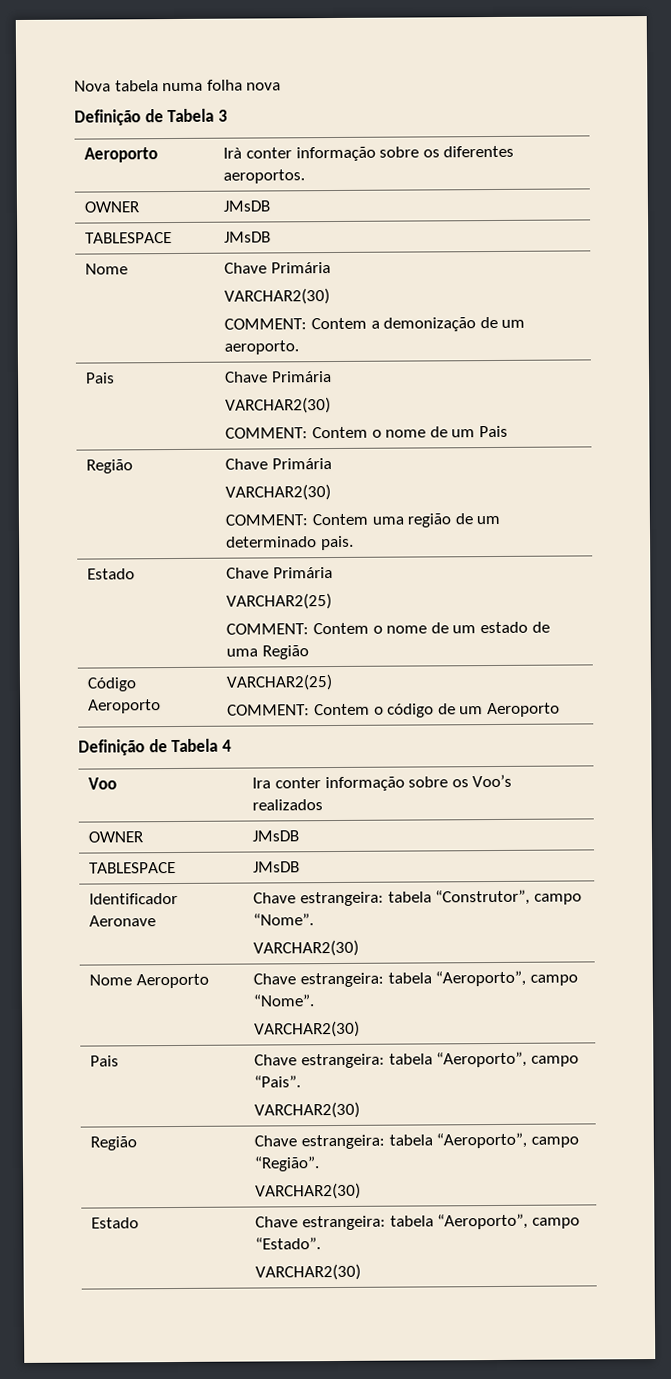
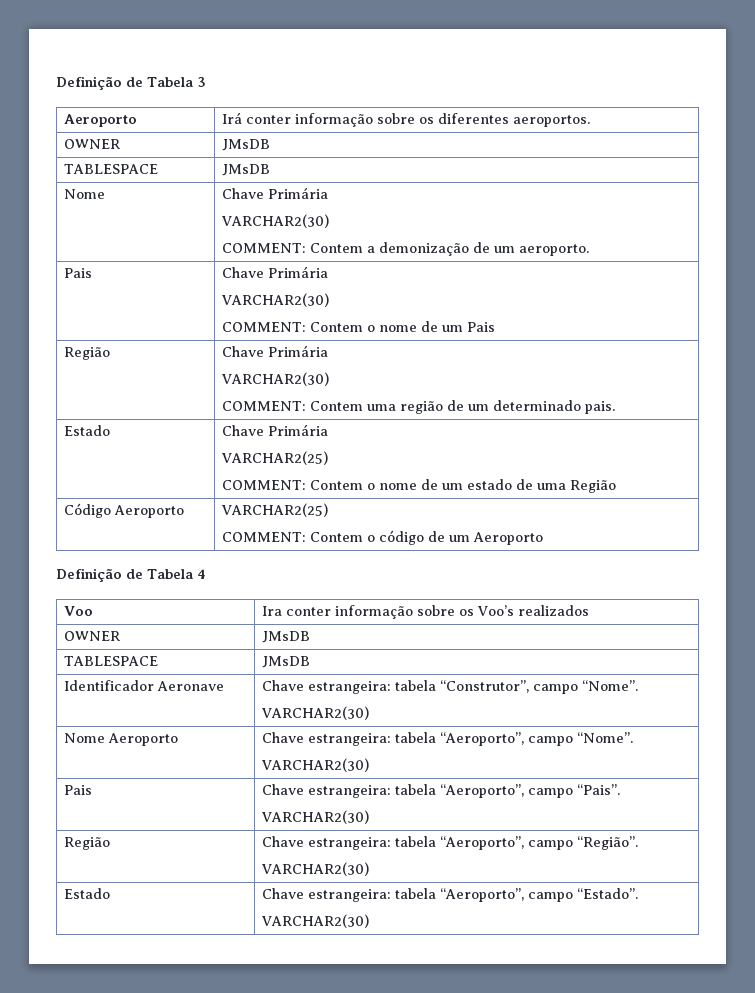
- Nova tabela numa folha nova
- Aeroporto | Irà conter informação sobre os diferentes aeroportos.
+ Aeroporto | Irá conter informação sobre os diferentes aeroportos.

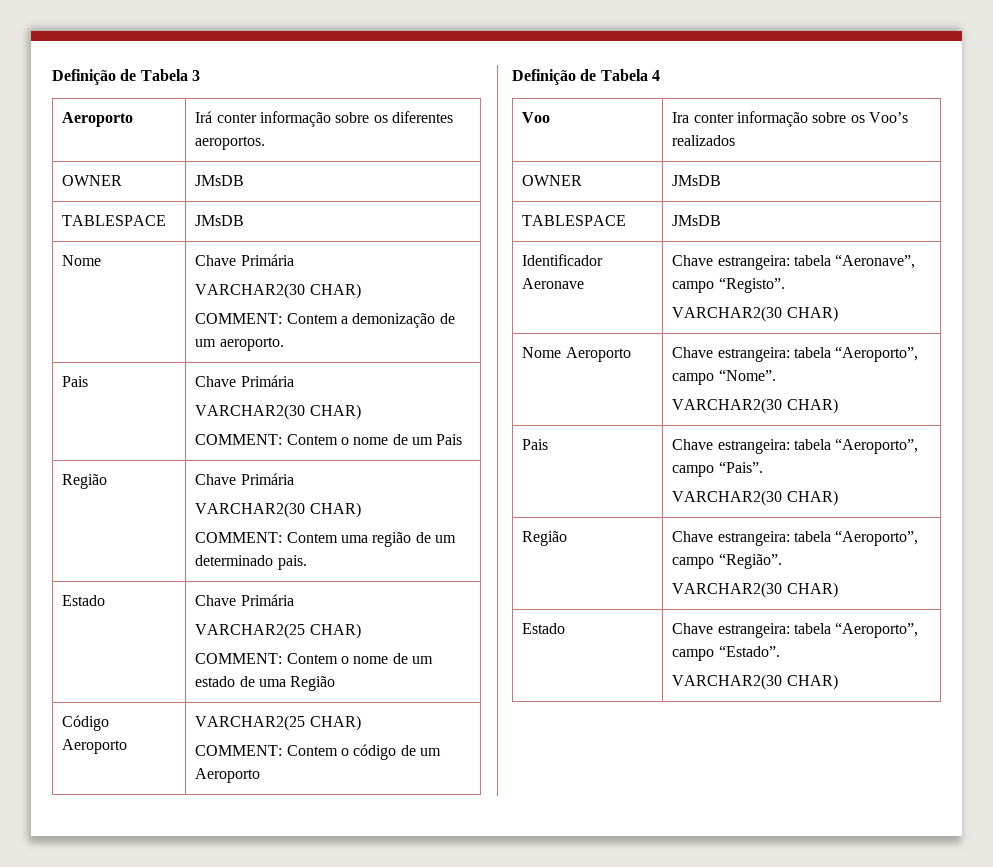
  Nome | Chave Primária
- VARCHAR2(30)
+ VARCHAR2(30 CHAR)
  Pais | Chave Primária
- VARCHAR2(30)
+ VARCHAR2(30 CHAR)
  Região | Chave Primária
- VARCHAR2(30)
+ VARCHAR2(30 CHAR)
  Estado | Chave Primária
- VARCHAR2(25)
+ VARCHAR2(25 CHAR)
- Código Aeroporto | VARCHAR2(25)
+ Código Aeroporto | VARCHAR2(25 CHAR)
- Identificador Aeronave | Chave estrangeira: tabela “Construtor”, campo “Nome”.
- VARCHAR2(30)
+ Identificador Aeronave | Chave estrangeira: tabela “Aeronave”, campo “Registo”.
+ VARCHAR2(30 CHAR)
  Nome Aeroporto | Chave estrangeira: tabela “Aeroporto”, campo “Nome”.
- VARCHAR2(30)
+ VARCHAR2(30 CHAR)
  Pais | Chave estrangeira: tabela “Aeroporto”, campo “Pais”.
- VARCHAR2(30)
+ VARCHAR2(30 CHAR)
  Região | Chave estrangeira: tabela “Aeroporto”, campo “Região”.
- VARCHAR2(30)
+ VARCHAR2(30 CHAR)
  Estado | Chave estrangeira: tabela “Aeroporto”, campo “Estado”.
- VARCHAR2(30)
+ VARCHAR2(30 CHAR)

